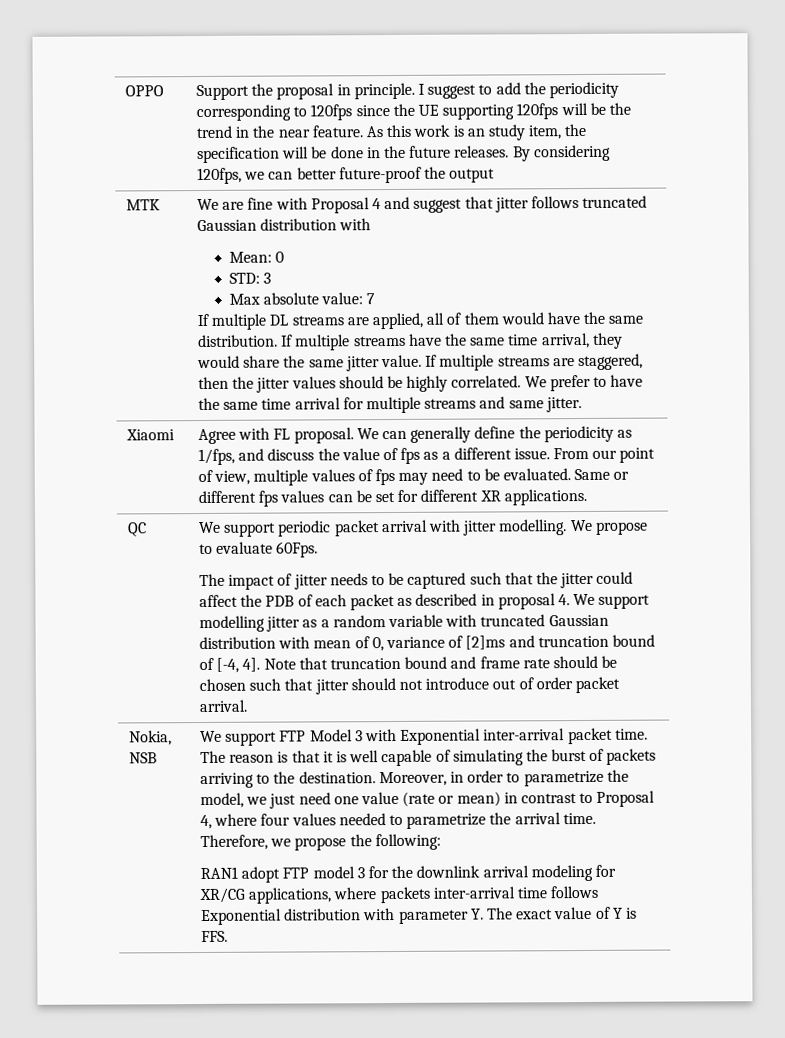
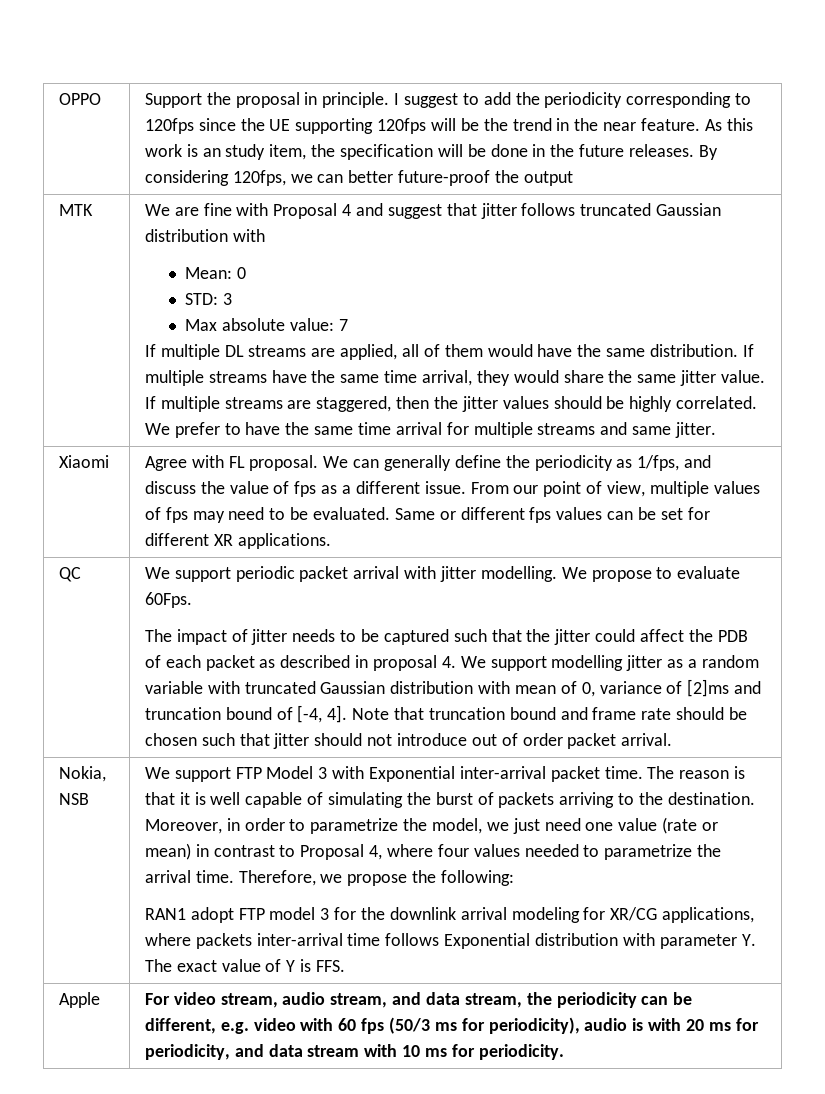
+ Apple | For video stream, audio stream, and data stream, the periodicity can be different, e.g. video with 60 fps (50/3 ms for periodicity), audio is with 20 ms for periodicity, and data stream with 10 ms for periodicity.

